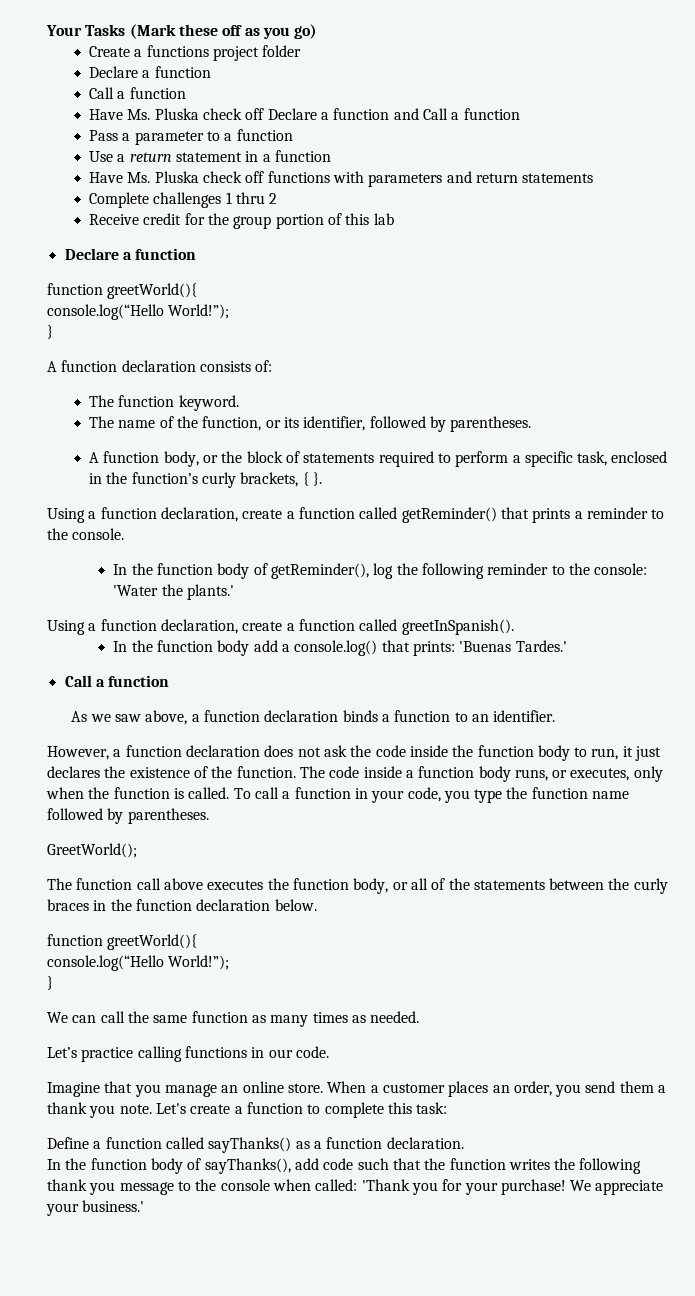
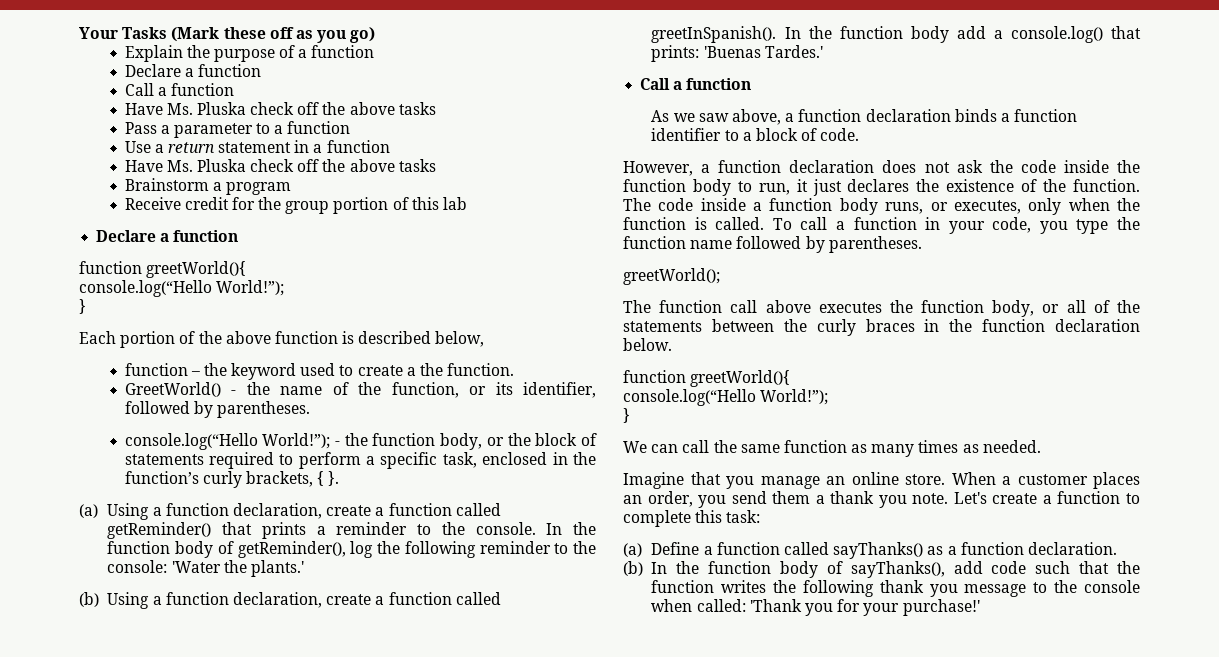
- Create a functions project folder
+ Explain the purpose of a function
  Declare a function
  Call a function
- Have Ms. Pluska check off Declare a function and Call a function
+ Have Ms. Pluska check off the above tasks
  Use a return statement in a function
- Have Ms. Pluska check off functions with parameters and return statements
- Complete challenges 1 thru 2
+ Have Ms. Pluska check off the above tasks
+ Brainstorm a program
- A function declaration consists of:
- The function keyword.
- The name of the function, or its identifier, followed by parentheses.
+ Each portion of the above function is described below,
+ function – the keyword used to create a the function.
+ GreetWorld() - the name of the function, or its identifier, followed by parentheses.
- A function body, or the block of statements required to perform a specific task, enclosed in the function’s curly brackets, { }.
+ console.log(“Hello World!”); - the function body, or the block of statements required to perform a specific task, enclosed in the function’s curly brackets, { }.
- Using a function declaration, create a function called getReminder() that prints a reminder to the console.
- In the function body of getReminder(), log the following reminder to the console: 'Water the plants.'
+ (a) Using a function declaration, create a function called getReminder() that prints a reminder to the console. In the function body of getReminder(), log the following reminder to the console: 'Water the plants.'
- Using a function declaration, create a function called greetInSpanish().
- In the function body add a console.log() that prints: 'Buenas Tardes.'
+ (b) Using a function declaration, create a function called greetInSpanish(). In the function body add a console.log() that prints: 'Buenas Tardes.'
- As we saw above, a function declaration binds a function to an identifier.
+ As we saw above, a function declaration binds a function identifier to a block of code.
- GreetWorld();
+ greetWorld();
- Let’s practice calling functions in our code.
- Define a function called sayThanks() as a function declaration.
+ (a) Define a function called sayThanks() as a function declaration.
- In the function body of sayThanks(), add code such that the function writes the following thank you message to the console when called: 'Thank you for your purchase! We appreciate your business.'
+ (b) In the function body of sayThanks(), add code such that the function writes the following thank you message to the console when called: 'Thank you for your purchase!'

